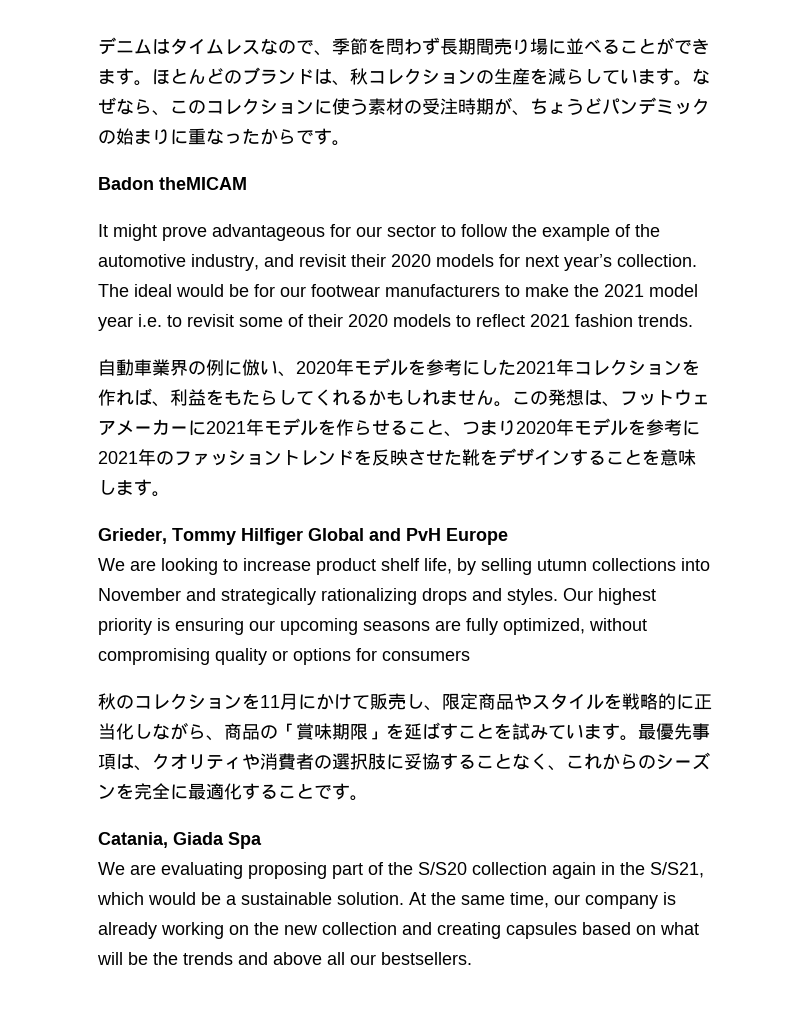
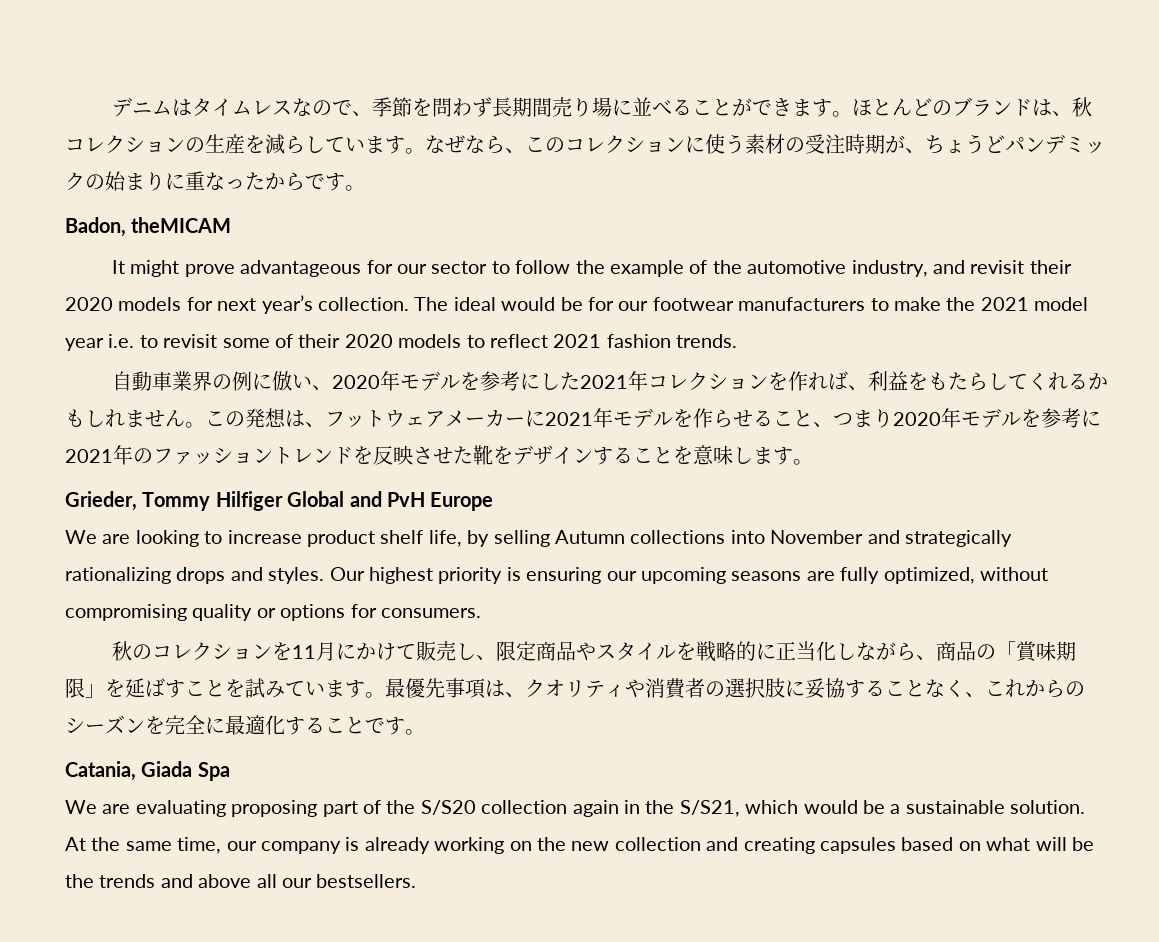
- Badon theMICAM
+ Badon, theMICAM
- We are looking to increase product shelf life, by selling utumn collections into November and strategically rationalizing drops and styles.
+ We are looking to increase product shelf life, by selling Autumn collections into November and strategically rationalizing drops and styles.
- Our highest priority is ensuring our upcoming seasons are fully optimized, without compromising quality or options for consumers
+ Our highest priority is ensuring our upcoming seasons are fully optimized, without compromising quality or options for consumers.

